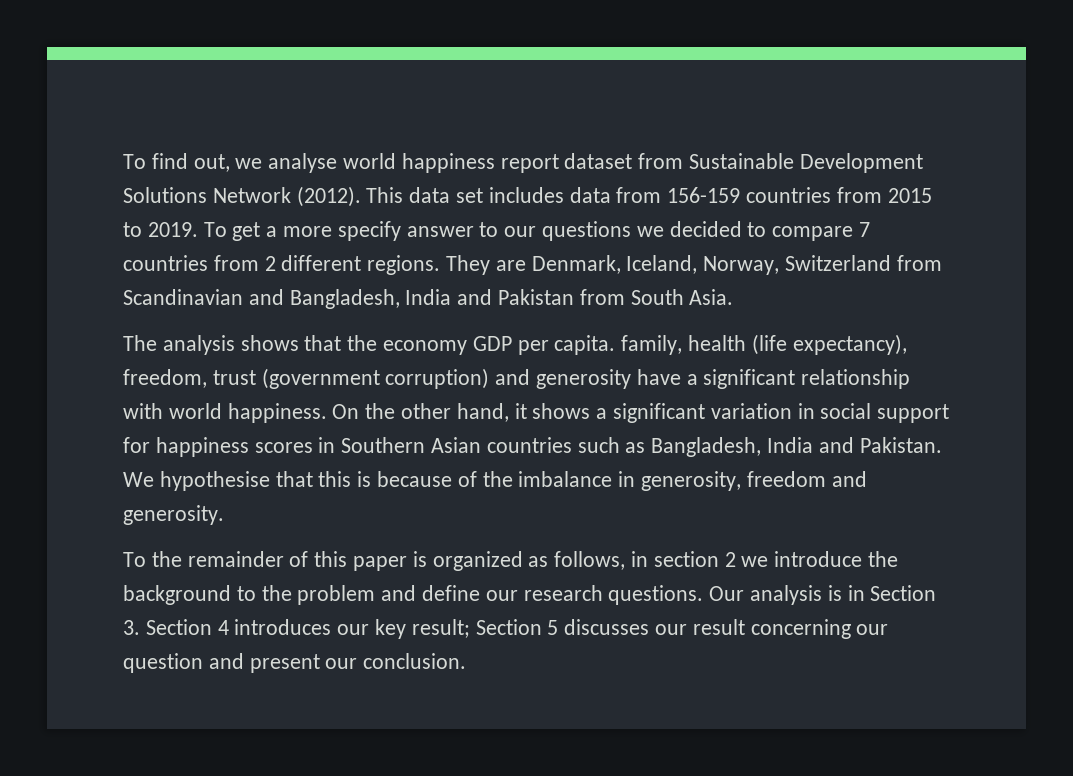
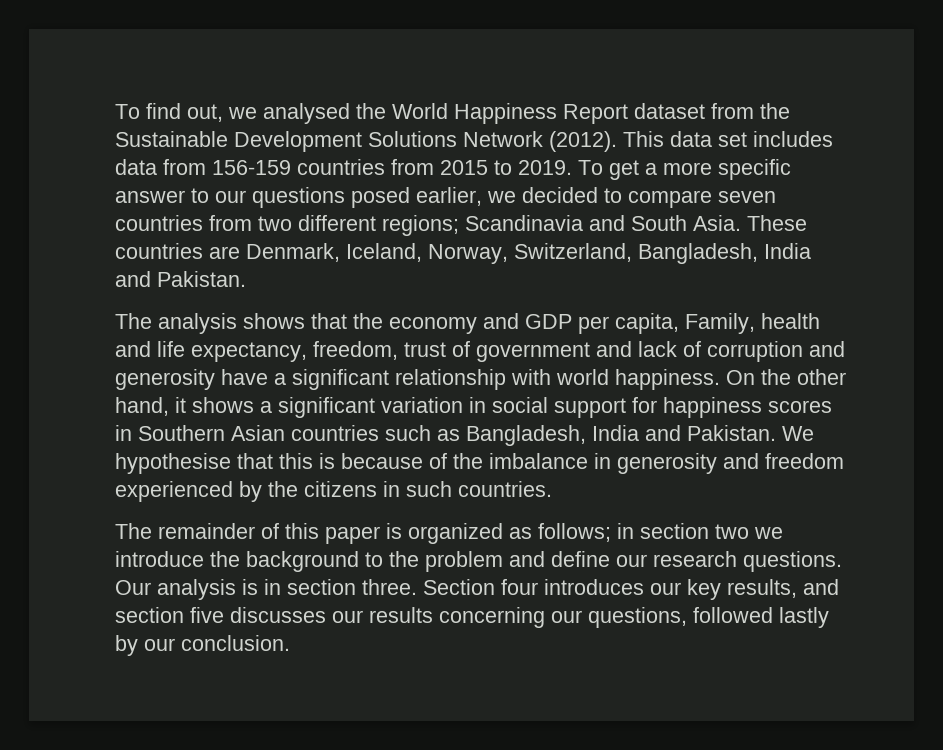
- To find out, we analyse world happiness report dataset from Sustainable Development Solutions Network (2012).
+ To find out, we analysed the World Happiness Report dataset from the Sustainable Development Solutions Network (2012).
- To get a more specify answer to our questions we decided to compare 7 countries from 2 different regions. They are Denmark, Iceland, Norway, Switzerland from Scandinavian and Bangladesh, India and Pakistan from South Asia.
+ To get a more specific answer to our questions posed earlier, we decided to compare seven countries from two different regions; Scandinavia and South Asia. These countries are Denmark, Iceland, Norway, Switzerland, Bangladesh, India and Pakistan.
- The analysis shows that the economy GDP per capita. family, health (life expectancy), freedom, trust (government corruption) and generosity have a significant relationship with world happiness.
+ The analysis shows that the economy and GDP per capita, Family, health and life expectancy, freedom, trust of government and lack of corruption and generosity have a significant relationship with world happiness.
- We hypothesise that this is because of the imbalance in generosity, freedom and generosity.
- To the remainder of this paper is organized as follows, in section 2 we introduce the background to the problem and define our research questions.
+ We hypothesise that this is because of the imbalance in generosity and freedom experienced by the citizens in such countries.
+ The remainder of this paper is organized as follows; in section two we introduce the background to the problem and define our research questions.
- Our analysis is in Section 3. Section 4 introduces our key result; Section 5 discusses our result concerning our question and present our conclusion.
+ Our analysis is in section three. Section four introduces our key results, and section five discusses our results concerning our questions, followed lastly by our conclusion.

